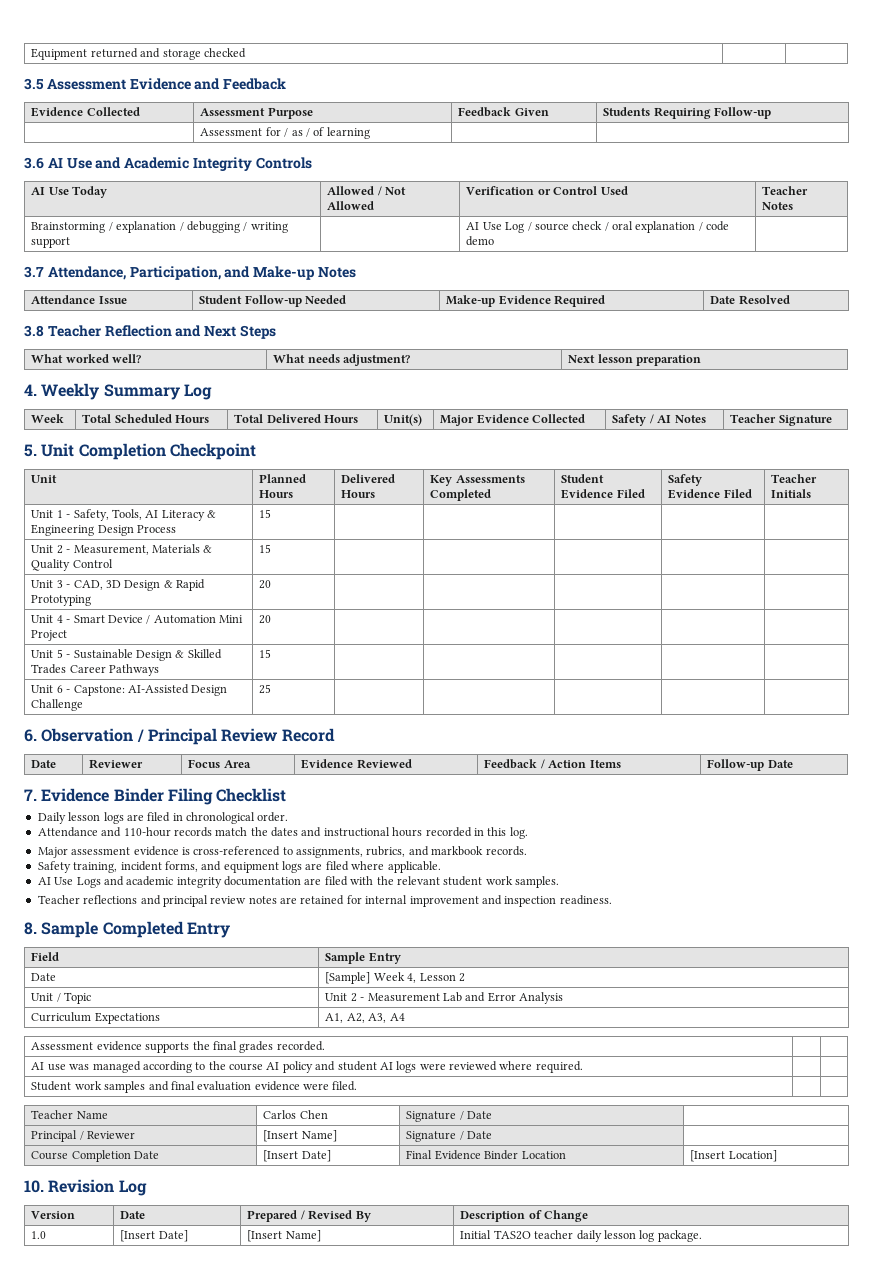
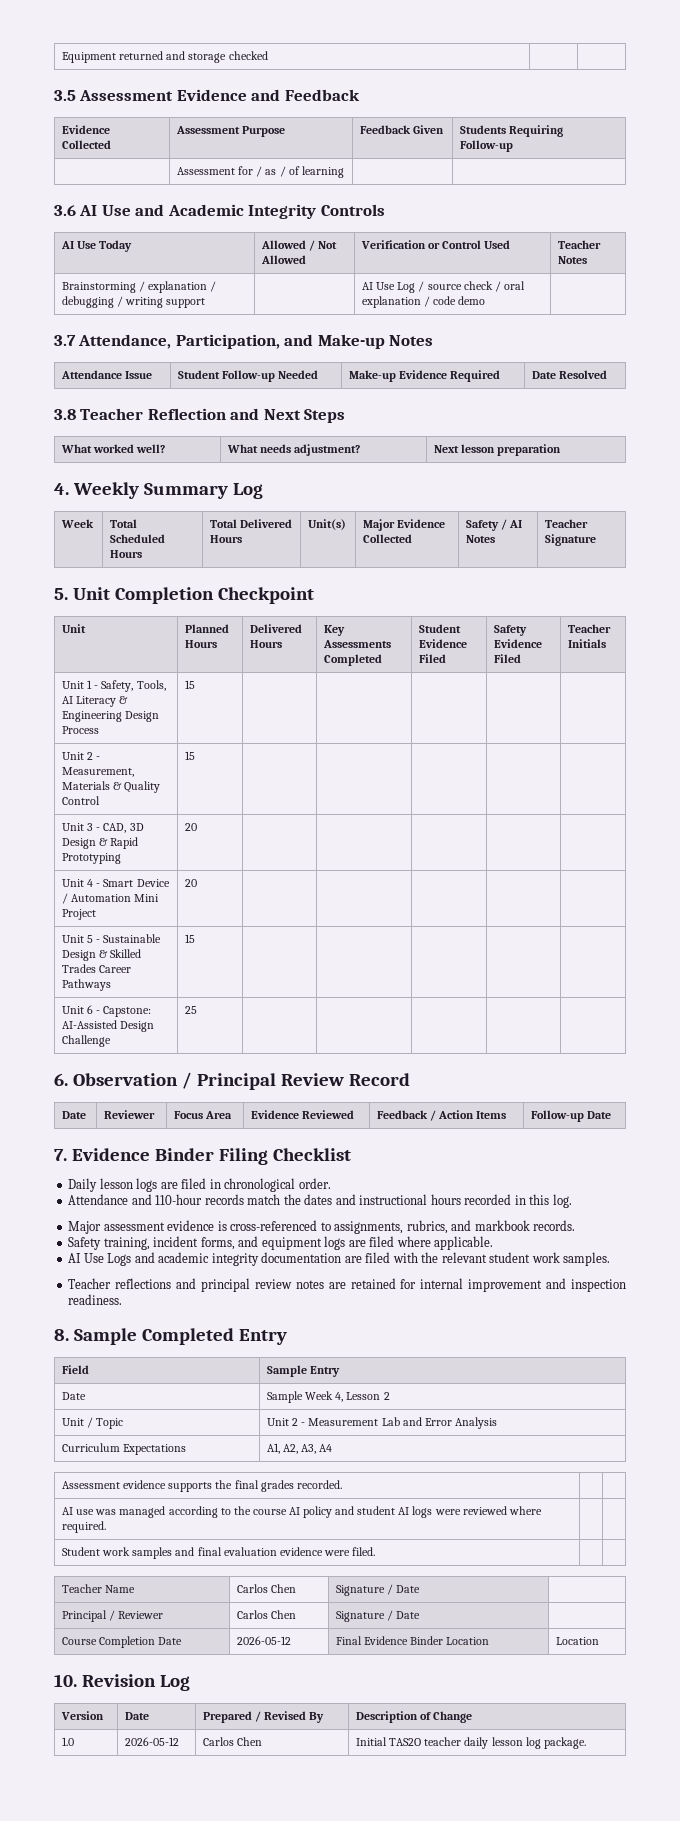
- Date | [Sample] Week 4, Lesson 2
+ Date | Sample Week 4, Lesson 2
- Principal / Reviewer | [Insert Name] | Signature / Date |
+ Principal / Reviewer | Carlos Chen | Signature / Date |
- Course Completion Date | [Insert Date] | Final Evidence Binder Location | [Insert Location]
+ Course Completion Date | 2026-05-12 | Final Evidence Binder Location | Location
- 1.0 | [Insert Date] | [Insert Name] | Initial TAS2O teacher daily lesson log package.
+ 1.0 | 2026-05-12 | Carlos Chen | Initial TAS2O teacher daily lesson log package.

